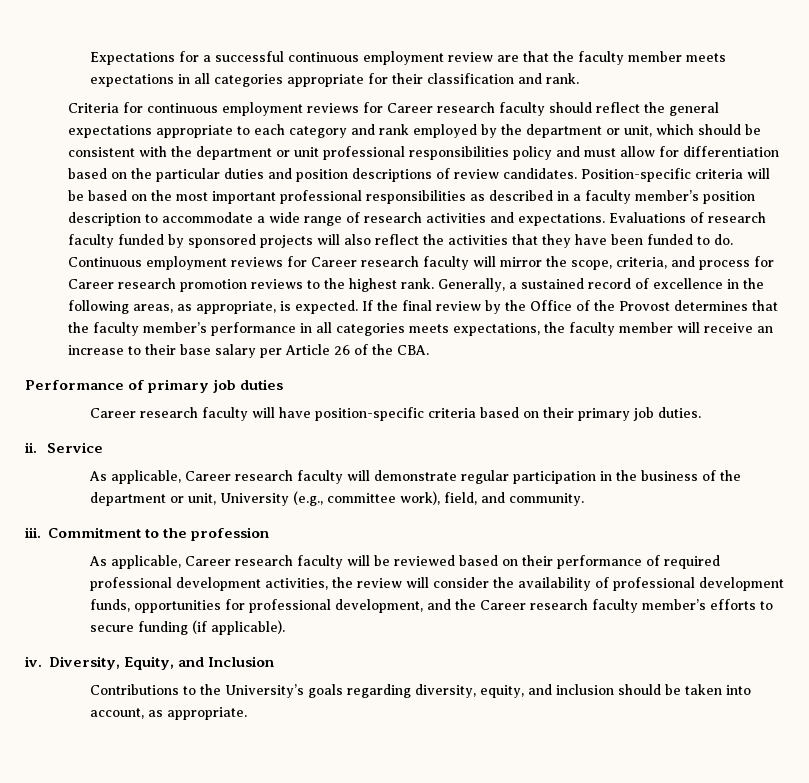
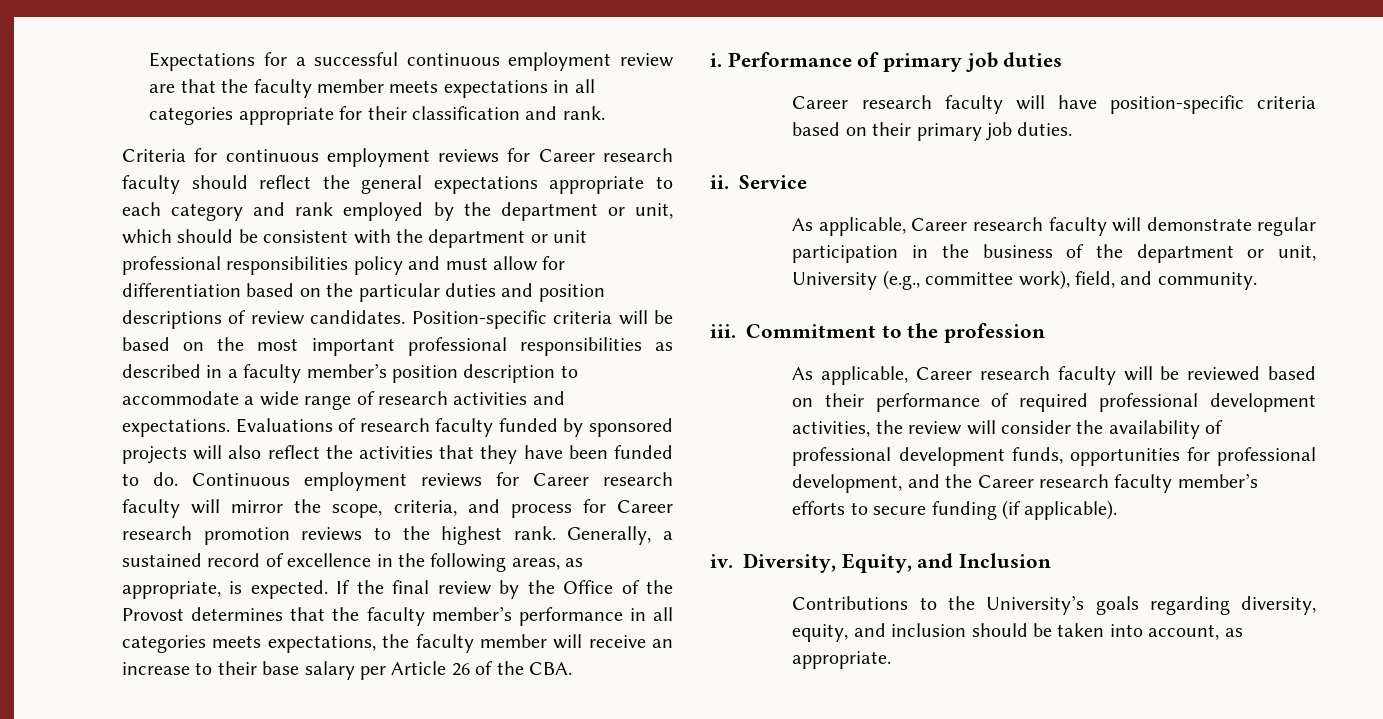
+ i.

